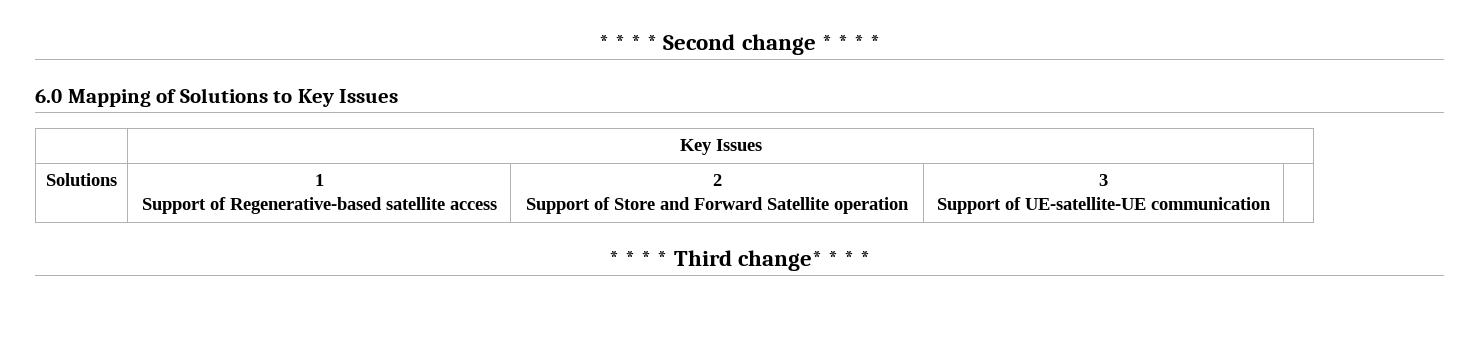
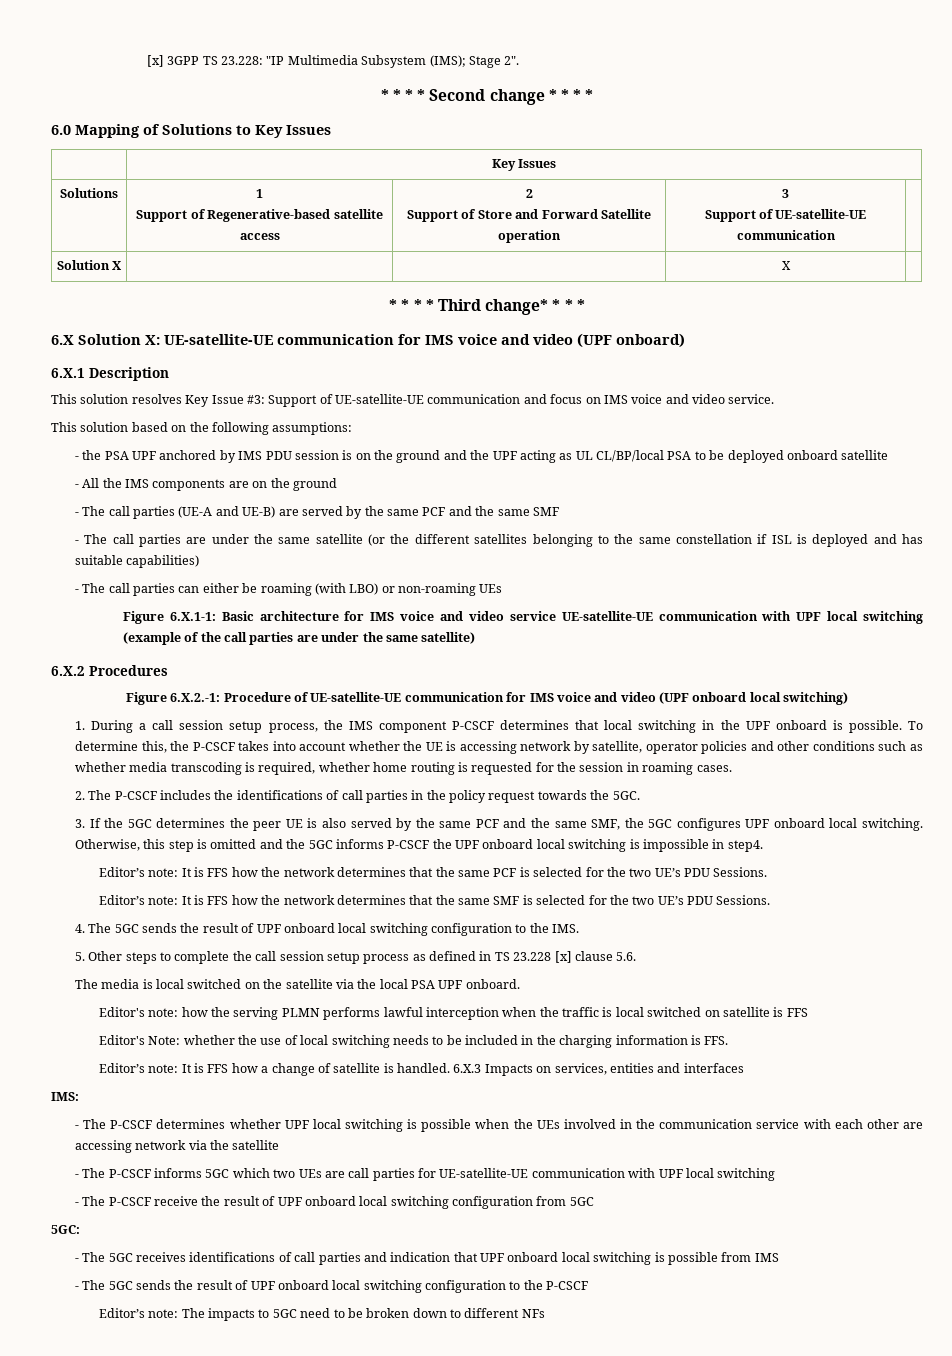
+ [x] 3GPP TS 23.228: "IP Multimedia Subsystem (IMS); Stage 2".
+ Solution X | | | X |
+ 6.X Solution X: UE-satellite-UE communication for IMS voice and video (UPF onboard)
+ 6.X.1 Description
+ This solution resolves Key Issue #3: Support of UE-satellite-UE communication and focus on IMS voice and video service.
+ This solution based on the following assumptions:
+ - the PSA UPF anchored by IMS PDU session is on the ground and the UPF acting as UL CL/BP/local PSA to be deployed onboard satellite
+ - All the IMS components are on the ground
+ - The call parties (UE-A and UE-B) are served by the same PCF and the same SMF
+ - The call parties are under the same satellite (or the different satellites belonging to the same constellation if ISL is deployed and has suitable capabilities)
+ - The call parties can either be roaming (with LBO) or non-roaming UEs
+ Figure 6.X.1-1: Basic architecture for IMS voice and video service UE-satellite-UE communication with UPF local switching (example of the call parties are under the same satellite)
+ 6.X.2 Procedures
+ Figure 6.X.2.-1: Procedure of UE-satellite-UE communication for IMS voice and video (UPF onboard local switching)
+ 1. During a call session setup process, the IMS component P-CSCF determines that local switching in the UPF onboard is possible. To determine this, the P-CSCF takes into account whether the UE is accessing network by satellite, operator policies and other conditions such as whether media transcoding is required, whether home routing is requested for the session in roaming cases.
+ 2. The P-CSCF includes the identifications of call parties in the policy request towards the 5GC.
+ 3. If the 5GC determines the peer UE is also served by the same PCF and the same SMF, the 5GC configures UPF onboard local switching. Otherwise, this step is omitted and the 5GC informs P-CSCF the UPF onboard local switching is impossible in step4.
+ Editor’s note: It is FFS how the network determines that the same PCF is selected for the two UE’s PDU Sessions.
+ Editor’s note: It is FFS how the network determines that the same SMF is selected for the two UE’s PDU Sessions.
+ 4. The 5GC sends the result of UPF onboard local switching configuration to the IMS.
+ 5. Other steps to complete the call session setup process as defined in TS 23.228 [x] clause 5.6.
+ The media is local switched on the satellite via the local PSA UPF onboard.
+ Editor's note: how the serving PLMN performs lawful interception when the traffic is local switched on satellite is FFS
+ Editor's Note: whether the use of local switching needs to be included in the charging information is FFS.
+ Editor’s note: It is FFS how a change of satellite is handled. 6.X.3 Impacts on services, entities and interfaces
+ IMS:
+ - The P-CSCF determines whether UPF local switching is possible when the UEs involved in the communication service with each other are accessing network via the satellite
+ - The P-CSCF informs 5GC which two UEs are call parties for UE-satellite-UE communication with UPF local switching
+ - The P-CSCF receive the result of UPF onboard local switching configuration from 5GC
+ 5GC:
+ - The 5GC receives identifications of call parties and indication that UPF onboard local switching is possible from IMS
+ - The 5GC sends the result of UPF onboard local switching configuration to the P-CSCF
+ Editor’s note: The impacts to 5GC need to be broken down to different NFs

